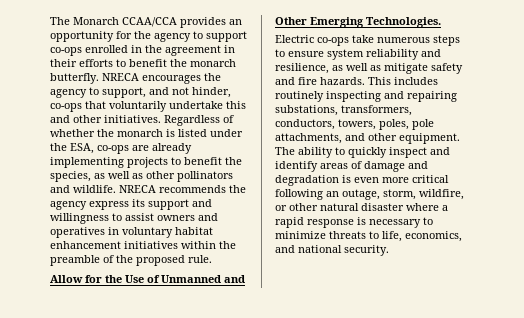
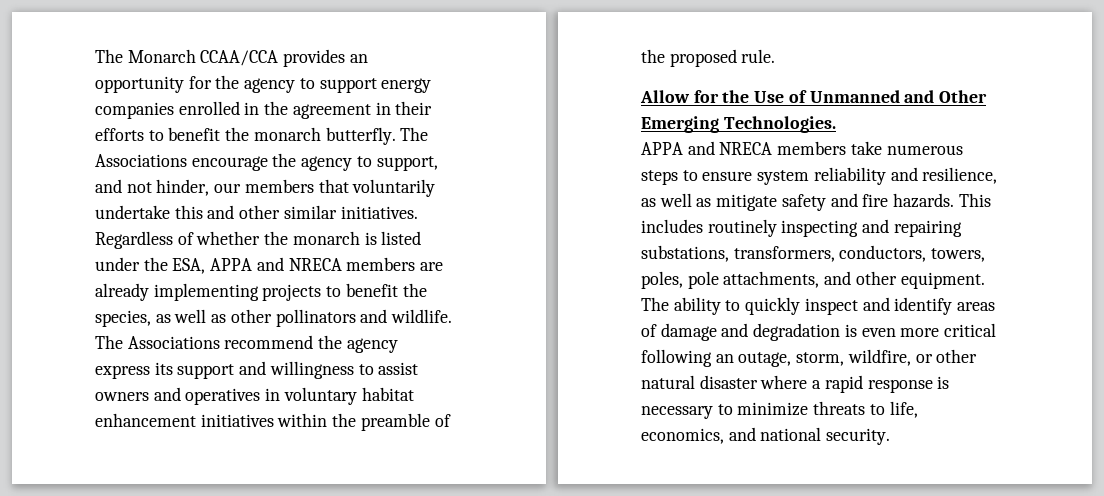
- The Monarch CCAA/CCA provides an opportunity for the agency to support co-ops enrolled in the agreement in their efforts to benefit the monarch butterfly.
+ The Monarch CCAA/CCA provides an opportunity for the agency to support energy companies enrolled in the agreement in their efforts to benefit the monarch butterfly.
- NRECA encourages the agency to support, and not hinder, co-ops that voluntarily undertake this and other initiatives.
+ The Associations encourage the agency to support, and not hinder, our members that voluntarily undertake this and other similar initiatives.
- Regardless of whether the monarch is listed under the ESA, co-ops are already implementing projects to benefit the species, as well as other pollinators and wildlife.
+ Regardless of whether the monarch is listed under the ESA, APPA and NRECA members are already implementing projects to benefit the species, as well as other pollinators and wildlife.
- NRECA recommends the agency express its support and willingness to assist owners and operatives in voluntary habitat enhancement initiatives within the preamble of the proposed rule.
+ The Associations recommend the agency express its support and willingness to assist owners and operatives in voluntary habitat enhancement initiatives within the preamble of the proposed rule.
- Electric co-ops take numerous steps to ensure system reliability and resilience, as well as mitigate safety and fire hazards.
+ APPA and NRECA members take numerous steps to ensure system reliability and resilience, as well as mitigate safety and fire hazards.

